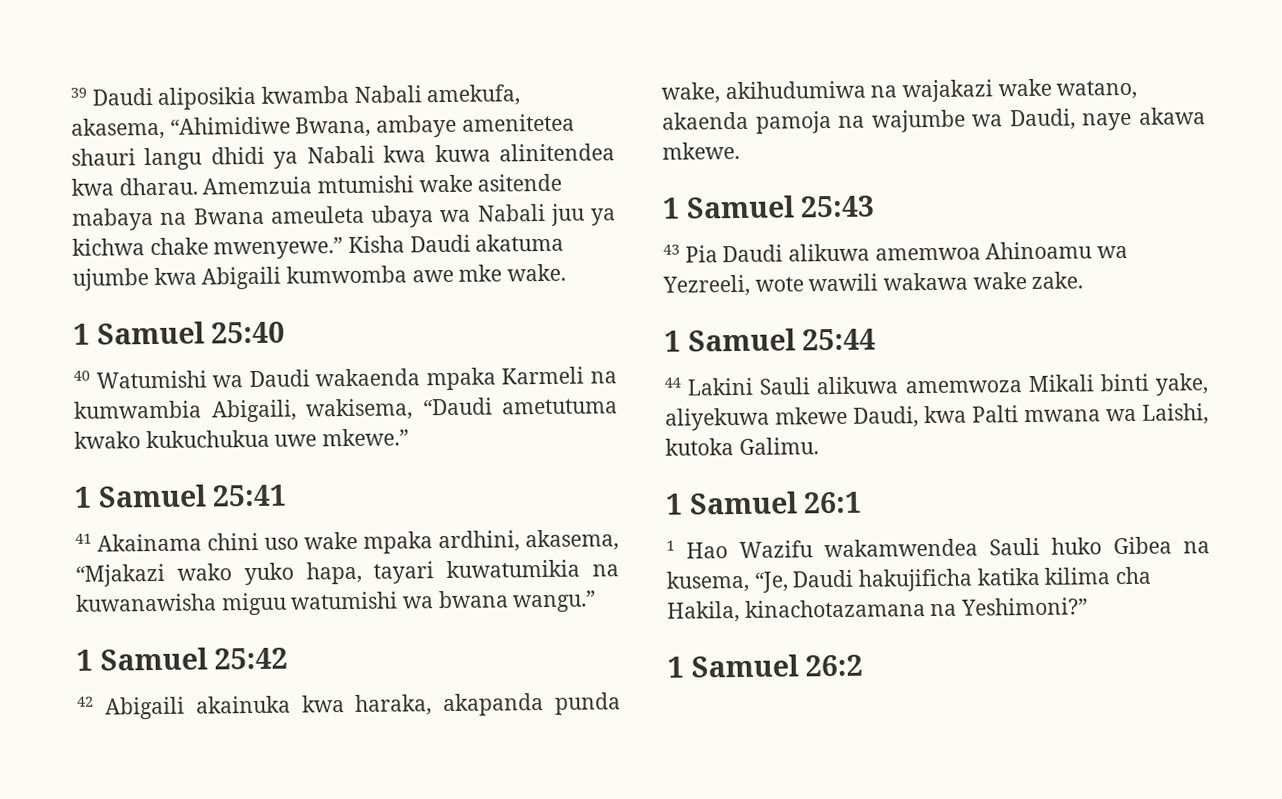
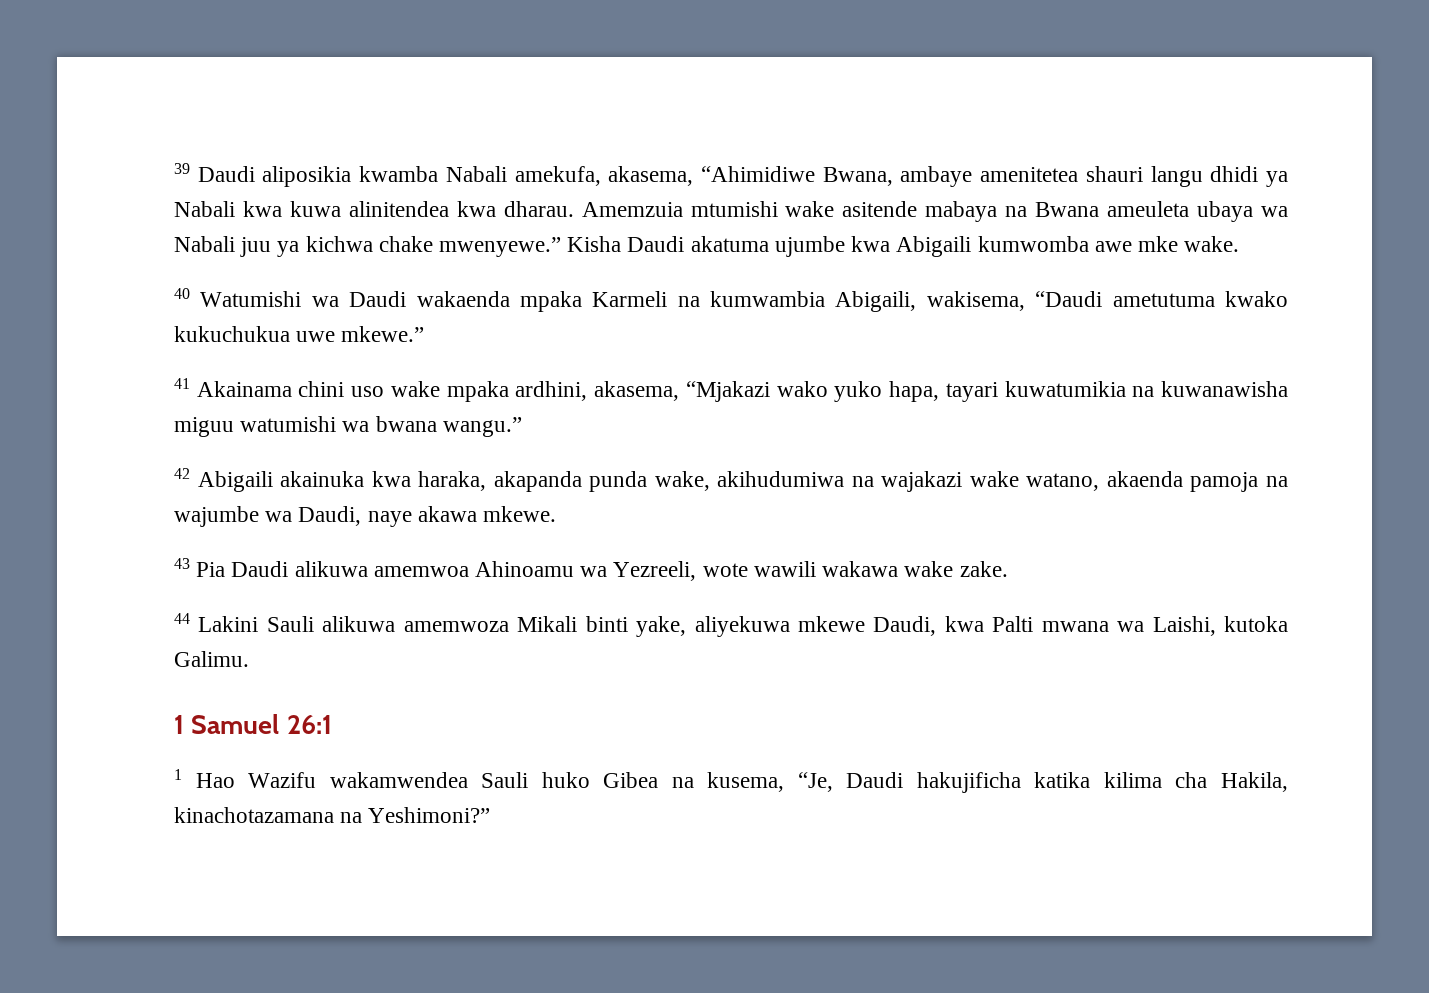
- 1 Samuel 25:40
- 1 Samuel 25:41
- 1 Samuel 25:42
- 1 Samuel 25:43
- 1 Samuel 25:44
- 1 Samuel 26:2

